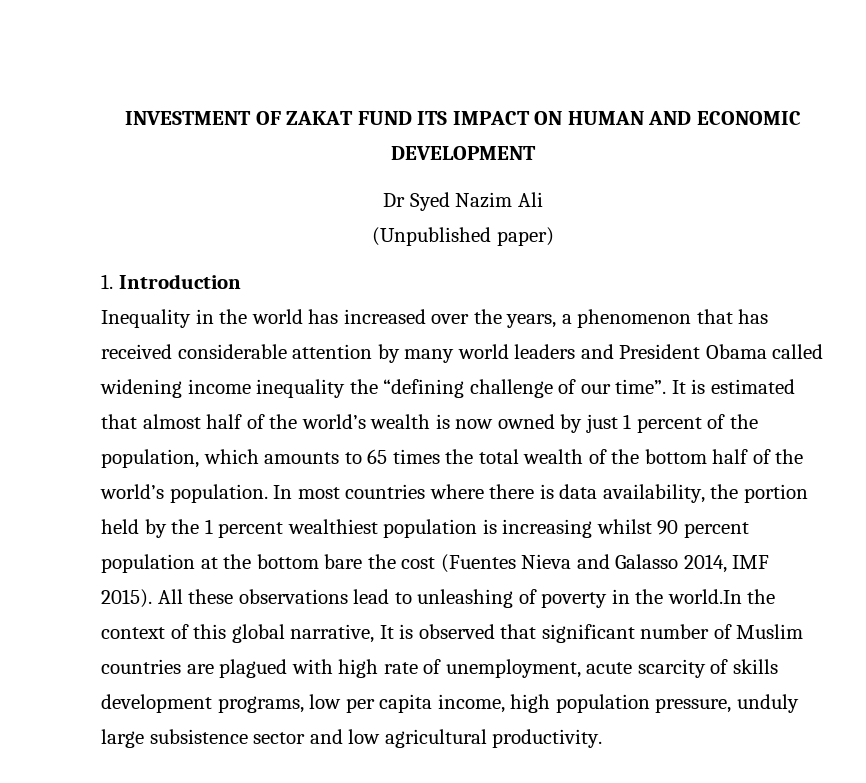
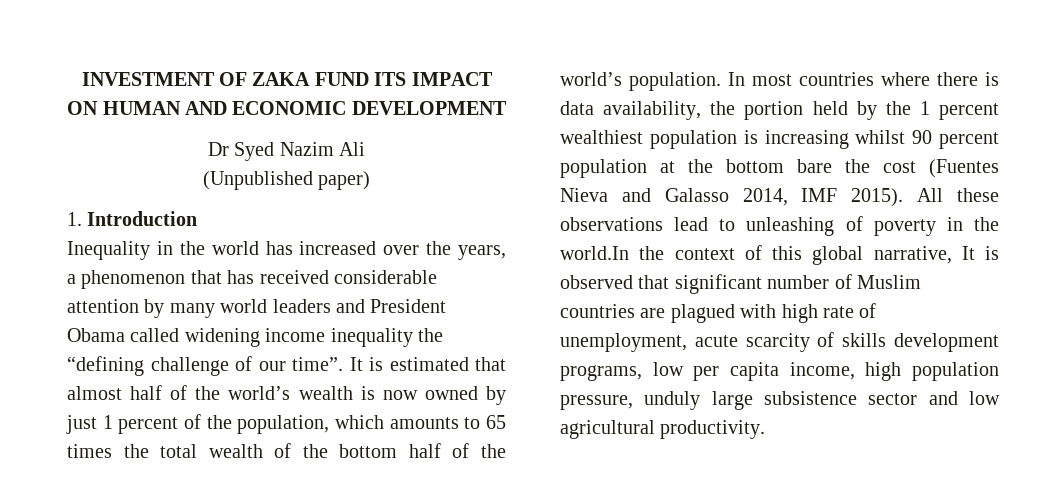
- INVESTMENT OF ZAKAT FUND ITS IMPACT ON HUMAN AND ECONOMIC DEVELOPMENT
+ INVESTMENT OF ZAKA FUND ITS IMPACT ON HUMAN AND ECONOMIC DEVELOPMENT

